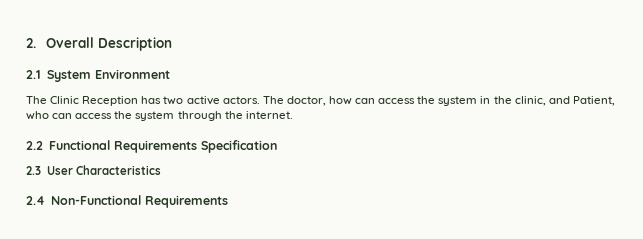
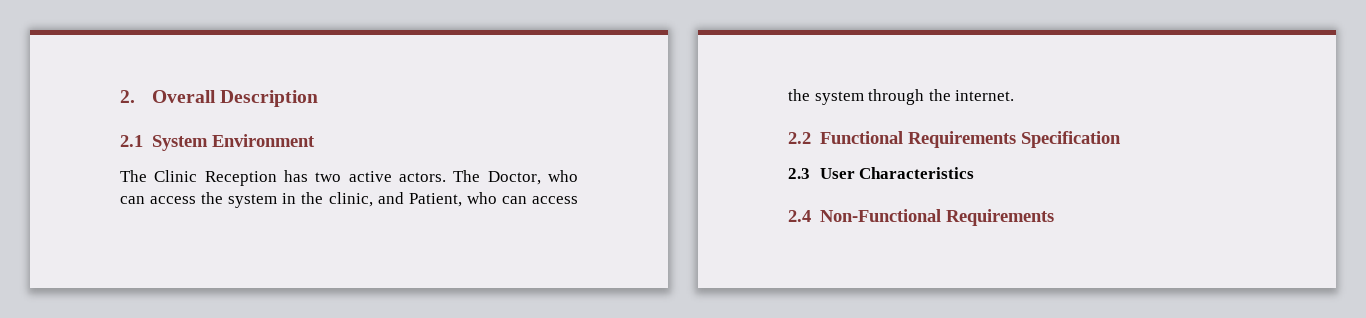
- The doctor, how can access the system in the clinic, and Patient, who can access the system through the internet.
+ The Doctor, who can access the system in the clinic, and Patient, who can access the system through the internet.

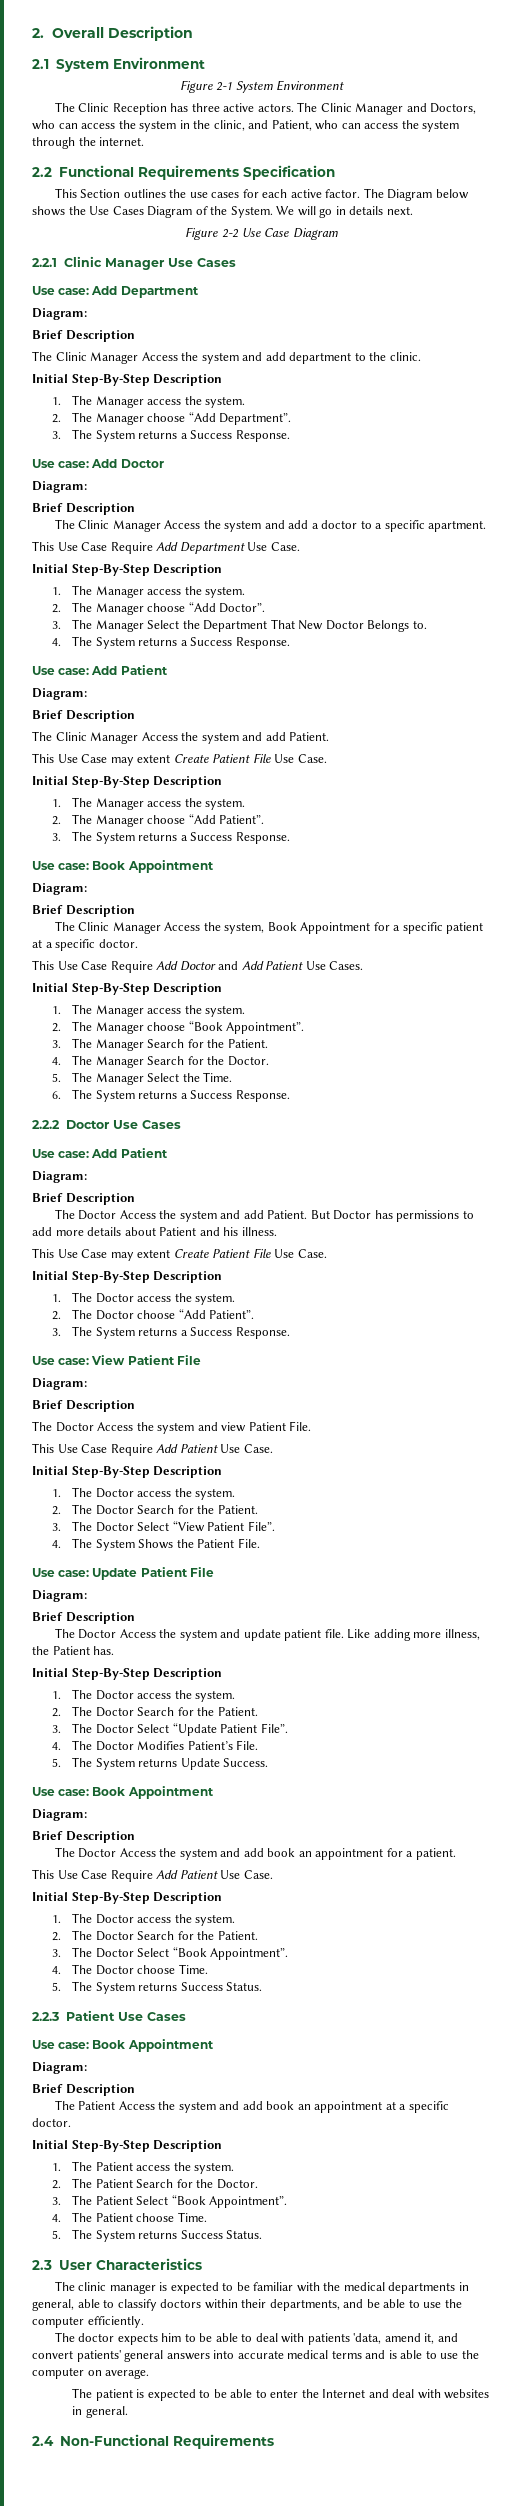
+ Figure 2-1 System Environment
- The Clinic Reception has two active actors.
+ The Clinic Reception has three active actors.
- The Doctor, who can access the system in the clinic, and Patient, who can access the system through the internet.
+ The Clinic Manager and Doctors, who can access the system in the clinic, and Patient, who can access the system through the internet.
+ This Section outlines the use cases for each active factor. The Diagram below shows the Use Cases Diagram of the System. We will go in details next.
+ Figure 2-2 Use Case Diagram
+ 2.2.1 Clinic Manager Use Cases
+ Use case: Add Department
+ Diagram:
+ Brief Description
+ The Clinic Manager Access the system and add department to the clinic.
+ Initial Step-By-Step Description
+ 1. The Manager access the system.
+ 2. The Manager choose “Add Department”.
+ 3. The System returns a Success Response.
+ Use case: Add Doctor
+ Diagram:
+ Brief Description
+ The Clinic Manager Access the system and add a doctor to a specific apartment.
+ This Use Case Require Add Department Use Case.
+ Initial Step-By-Step Description
+ 1. The Manager access the system.
+ 2. The Manager choose “Add Doctor”.
+ 3. The Manager Select the Department That New Doctor Belongs to.
+ 4. The System returns a Success Response.
+ Use case: Add Patient
+ Diagram:
+ Brief Description
+ The Clinic Manager Access the system and add Patient.
+ This Use Case may extent Create Patient File Use Case.
+ Initial Step-By-Step Description
+ 1. The Manager access the system.
+ 2. The Manager choose “Add Patient”.
+ 3. The System returns a Success Response.
+ Use case: Book Appointment
+ Diagram:
+ Brief Description
+ The Clinic Manager Access the system, Book Appointment for a specific patient at a specific doctor.
+ This Use Case Require Add Doctor and Add Patient Use Cases.
+ Initial Step-By-Step Description
+ 1. The Manager access the system.
+ 2. The Manager choose “Book Appointment”.
+ 3. The Manager Search for the Patient.
+ 4. The Manager Search for the Doctor.
+ 5. The Manager Select the Time.
+ 6. The System returns a Success Response.
+ 2.2.2 Doctor Use Cases
+ Use case: Add Patient
+ Diagram:
+ Brief Description
+ The Doctor Access the system and add Patient. But Doctor has permissions to add more details about Patient and his illness.
+ This Use Case may extent Create Patient File Use Case.
+ Initial Step-By-Step Description
+ 1. The Doctor access the system.
+ 2. The Doctor choose “Add Patient”.
+ 3. The System returns a Success Response.
+ Use case: View Patient File
+ Diagram:
+ Brief Description
+ The Doctor Access the system and view Patient File.
+ This Use Case Require Add Patient Use Case.
+ Initial Step-By-Step Description
+ 1. The Doctor access the system.
+ 2. The Doctor Search for the Patient.
+ 3. The Doctor Select “View Patient File”.
+ 4. The System Shows the Patient File.
+ Use case: Update Patient File
+ Diagram:
+ Brief Description
+ The Doctor Access the system and update patient file. Like adding more illness, the Patient has.
+ Initial Step-By-Step Description
+ 1. The Doctor access the system.
+ 2. The Doctor Search for the Patient.
+ 3. The Doctor Select “Update Patient File”.
+ 4. The Doctor Modifies Patient’s File.
+ 5. The System returns Update Success.
+ Use case: Book Appointment
+ Diagram:
+ Brief Description
+ The Doctor Access the system and add book an appointment for a patient.
+ This Use Case Require Add Patient Use Case.
+ Initial Step-By-Step Description
+ 1. The Doctor access the system.
+ 2. The Doctor Search for the Patient.
+ 3. The Doctor Select “Book Appointment”.
+ 4. The Doctor choose Time.
+ 5. The System returns Success Status.
+ 2.2.3 Patient Use Cases
+ Use case: Book Appointment
+ Diagram:
+ Brief Description
+ The Patient Access the system and add book an appointment at a specific doctor.
+ Initial Step-By-Step Description
+ 1. The Patient access the system.
+ 2. The Patient Search for the Doctor.
+ 3. The Patient Select “Book Appointment”.
+ 4. The Patient choose Time.
+ 5. The System returns Success Status.
  2.3 User Characteristics
+ The clinic manager is expected to be familiar with the medical departments in general, able to classify doctors within their departments, and be able to use the computer efficiently.
+ The doctor expects him to be able to deal with patients 'data, amend it, and convert patients' general answers into accurate medical terms and is able to use the computer on average.
+ The patient is expected to be able to enter the Internet and deal with websites in general.

